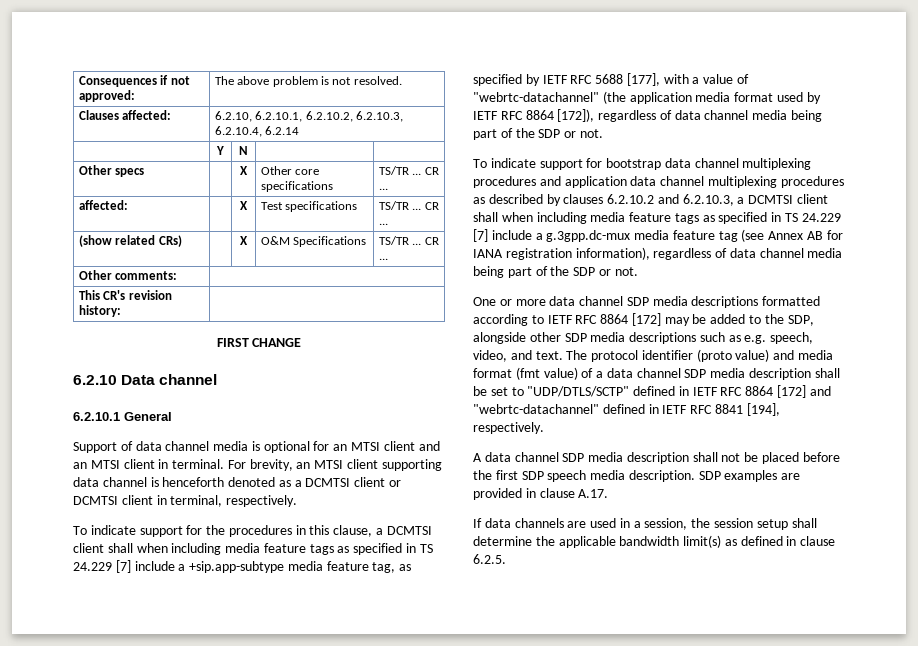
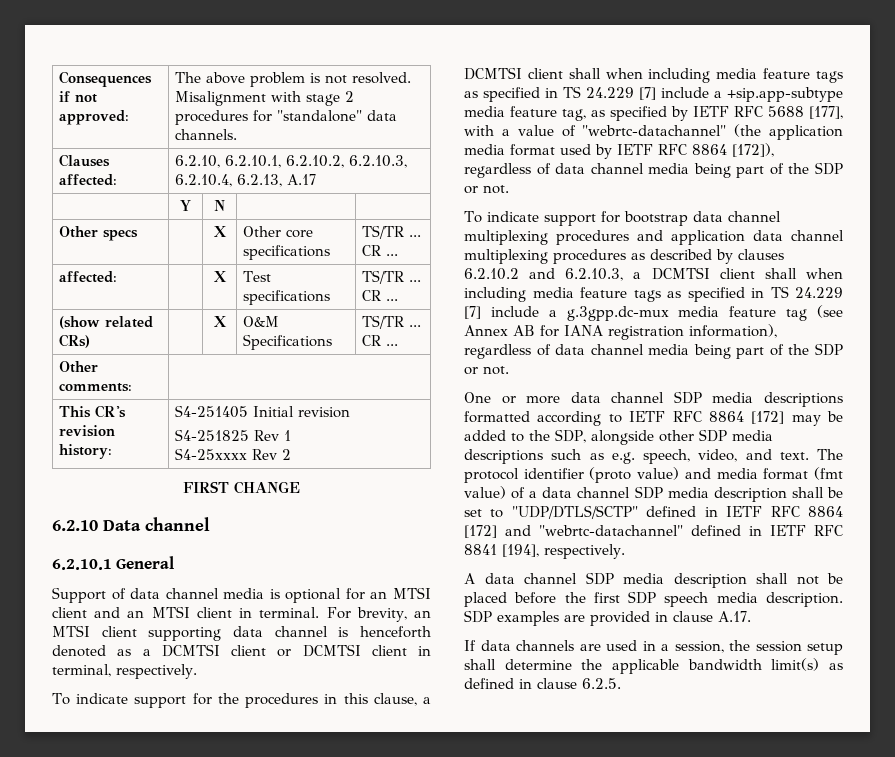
- Consequences if not approved: | The above problem is not resolved.
+ Consequences if not approved: | The above problem is not resolved. Misalignment with stage 2 procedures for "standalone" data channels.
- Clauses affected: | 6.2.10, 6.2.10.1, 6.2.10.2, 6.2.10.3, 6.2.10.4, 6.2.14
+ Clauses affected: | 6.2.10, 6.2.10.1, 6.2.10.2, 6.2.10.3, 6.2.10.4, 6.2.13, A.17
- This CR's revision history: |
+ This CR's revision history: | S4-251405 Initial revision
+ S4-251825 Rev 1
+ S4-25xxxx Rev 2

